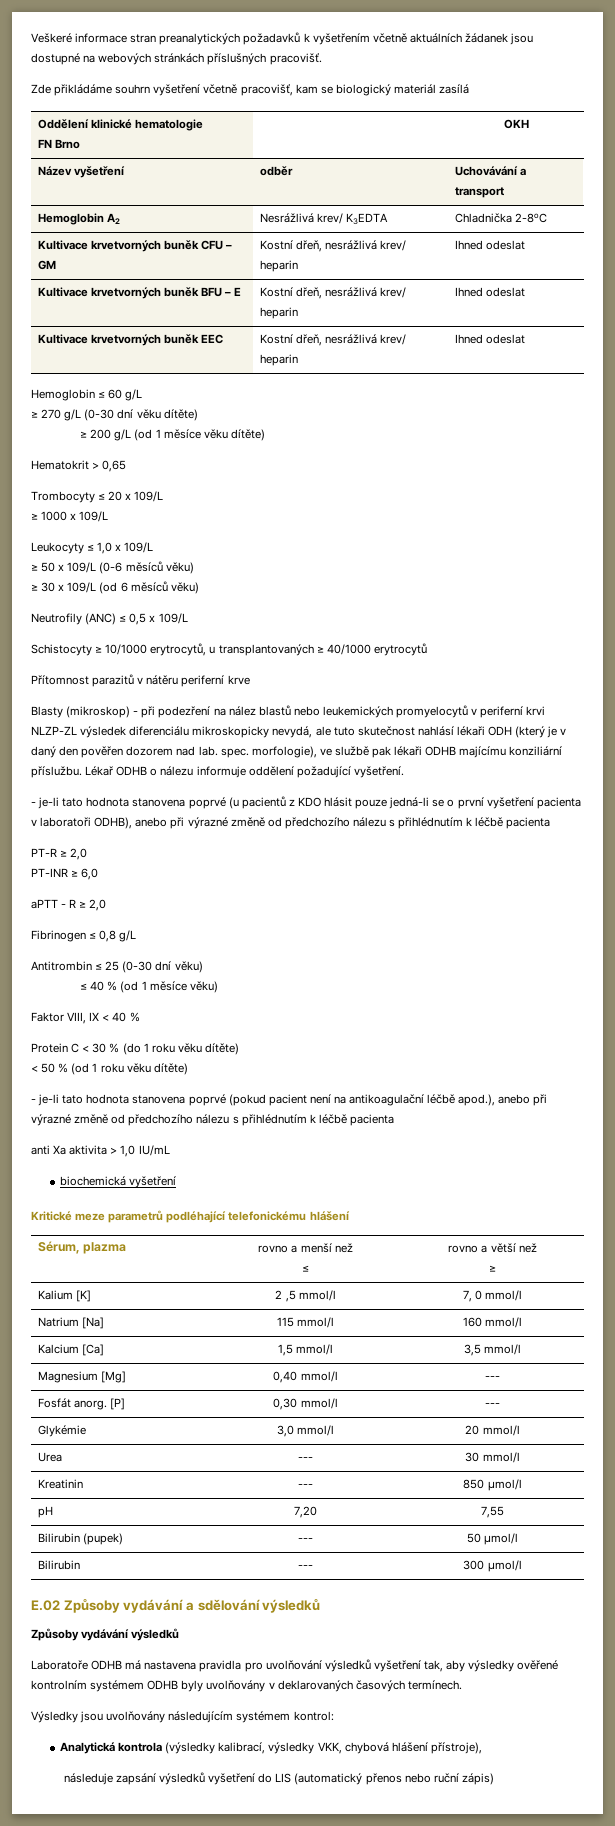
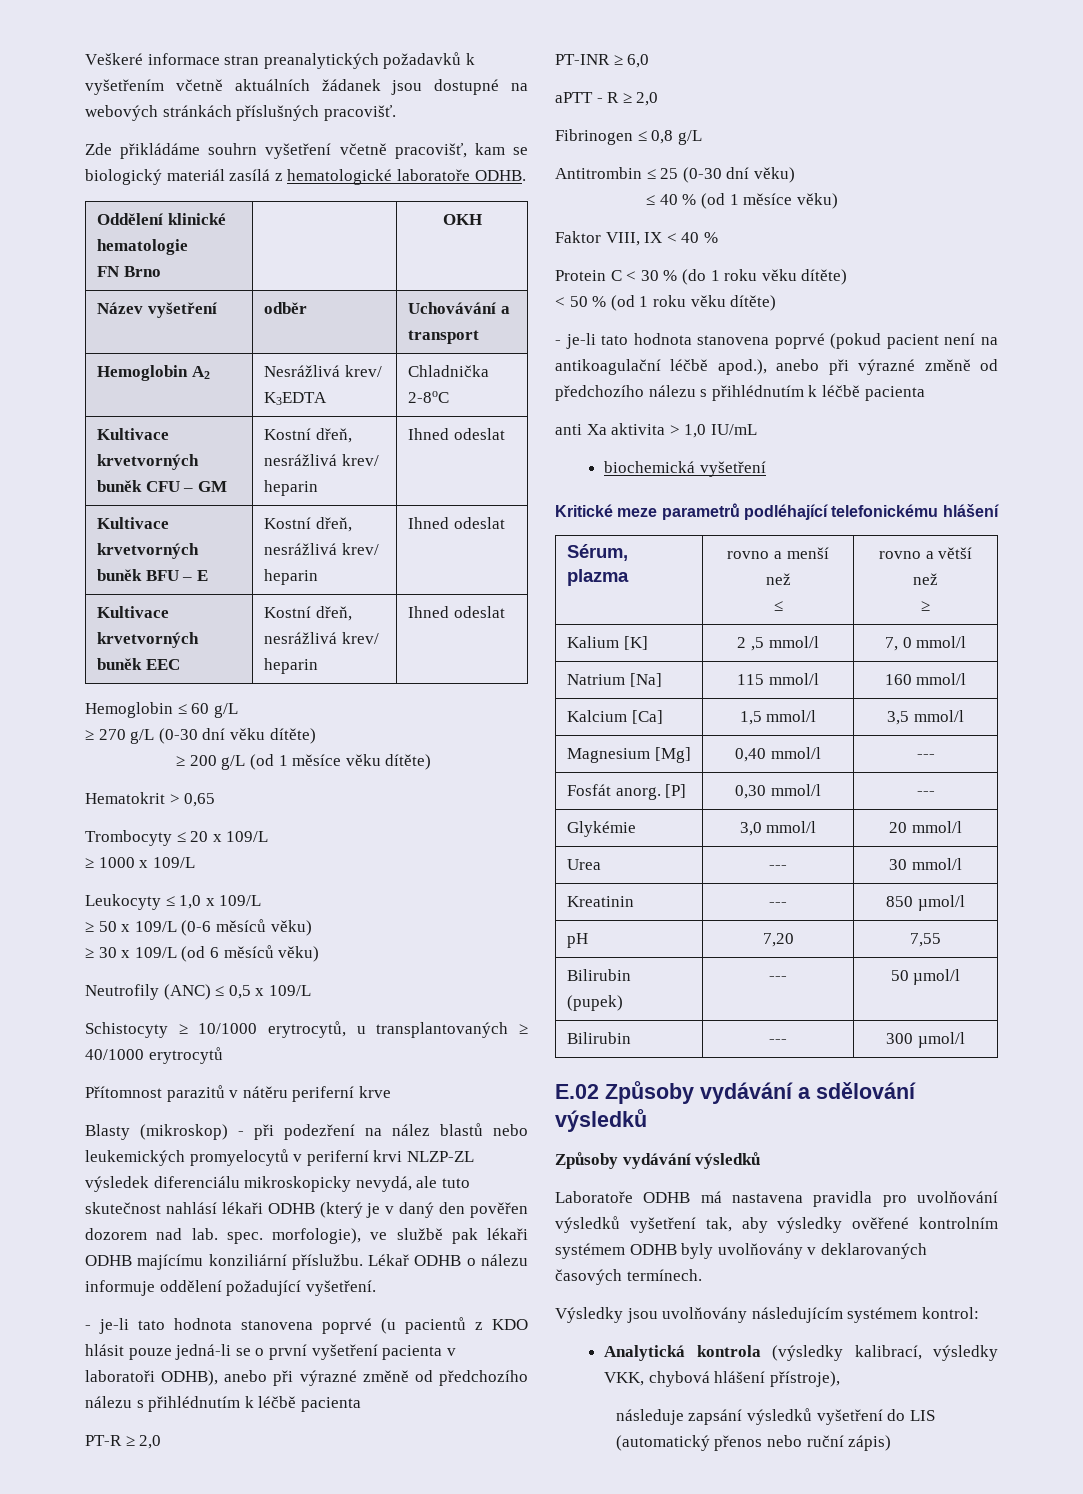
- Zde přikládáme souhrn vyšetření včetně pracovišť, kam se biologický materiál zasílá
+ Zde přikládáme souhrn vyšetření včetně pracovišť, kam se biologický materiál zasílá z hematologické laboratoře ODHB.
- Blasty (mikroskop) - při podezření na nález blastů nebo leukemických promyelocytů v periferní krvi NLZP-ZL výsledek diferenciálu mikroskopicky nevydá, ale tuto skutečnost nahlásí lékaři ODH (který je v daný den pověřen dozorem nad lab. spec. morfologie), ve službě pak lékaři ODHB majícímu konziliární příslužbu.
+ Blasty (mikroskop) - při podezření na nález blastů nebo leukemických promyelocytů v periferní krvi NLZP-ZL výsledek diferenciálu mikroskopicky nevydá, ale tuto skutečnost nahlásí lékaři ODHB (který je v daný den pověřen dozorem nad lab. spec. morfologie), ve službě pak lékaři ODHB majícímu konziliární příslužbu.

